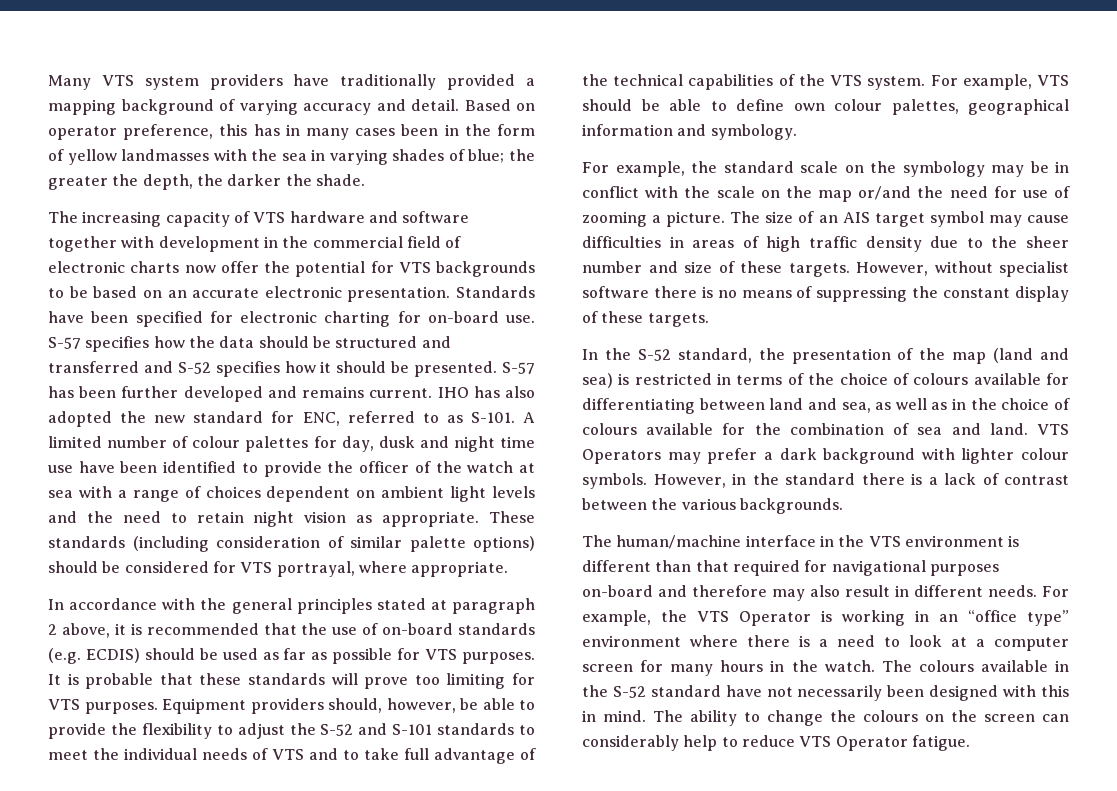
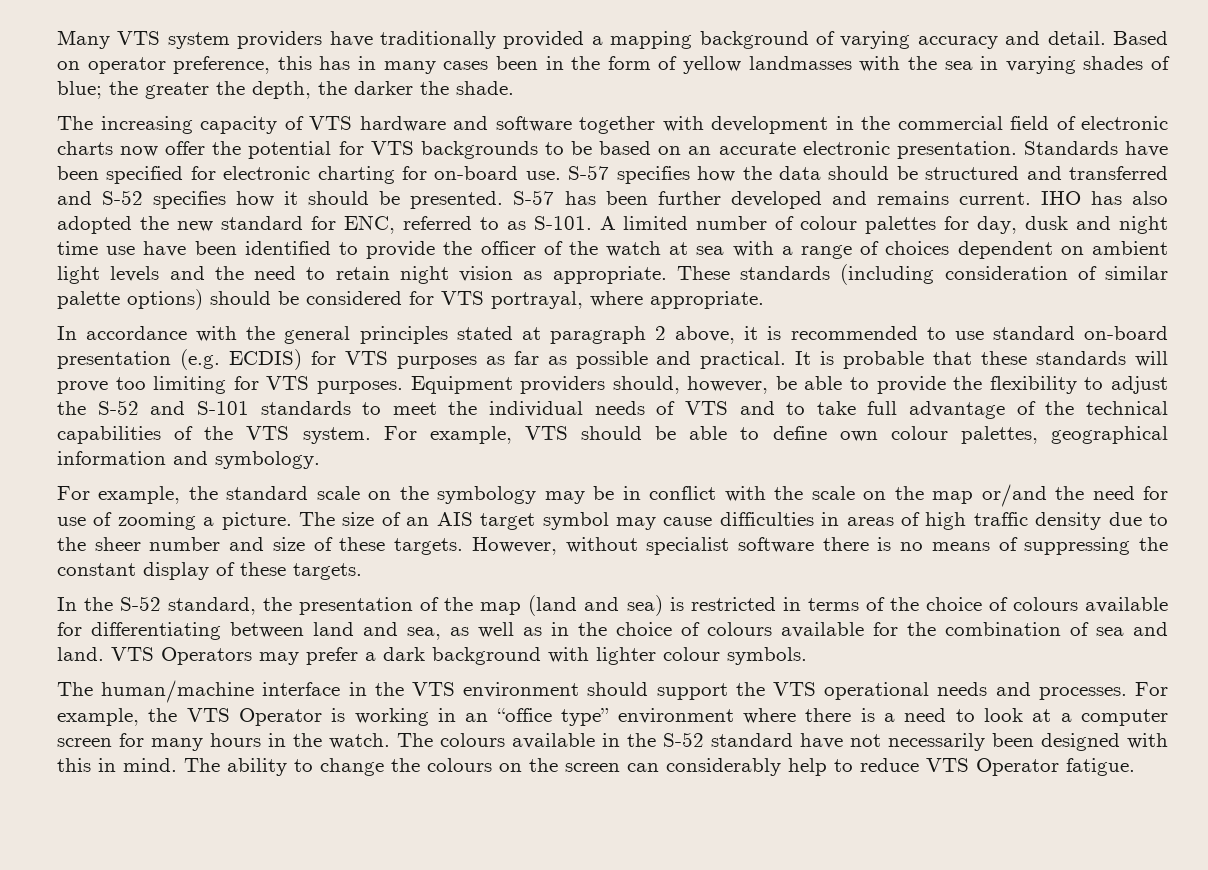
- In accordance with the general principles stated at paragraph 2 above, it is recommended that the use of on-board standards (e.g. ECDIS) should be used as far as possible for VTS purposes.
+ In accordance with the general principles stated at paragraph 2 above, it is recommended to use standard on-board presentation (e.g. ECDIS) for VTS purposes as far as possible and practical.
- However, in the standard there is a lack of contrast between the various backgrounds.
- The human/machine interface in the VTS environment is different than that required for navigational purposes on-board and therefore may also result in different needs.
+ The human/machine interface in the VTS environment should support the VTS operational needs and processes.

